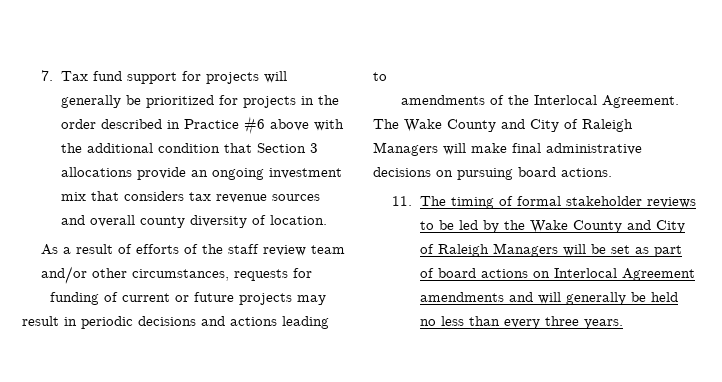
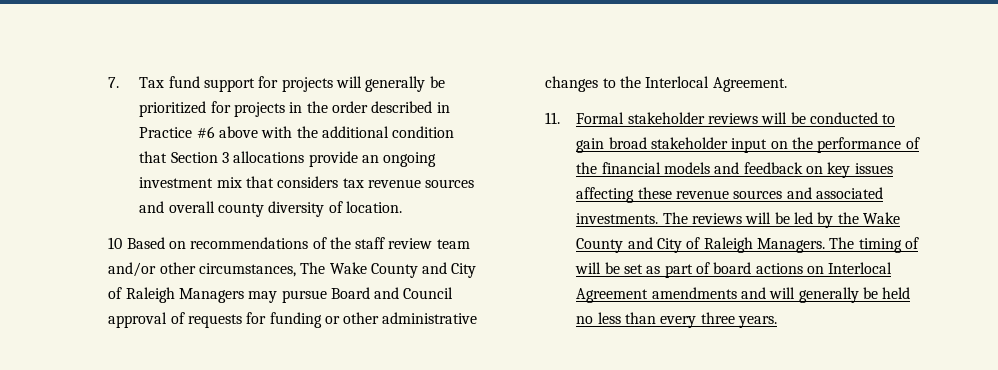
- As a result of efforts of the staff review team and/or other circumstances, requests for
- funding of current or future projects may result in periodic decisions and actions leading to
- amendments of the Interlocal Agreement. The Wake County and City of Raleigh Managers will make final administrative decisions on pursuing board actions.
- 11. The timing of formal stakeholder reviews to be led by the Wake County and City of Raleigh Managers will be set as part of board actions on Interlocal Agreement amendments and will generally be held no less than every three years.
+ 10 Based on recommendations of the staff review team and/or other circumstances, The Wake County and City of Raleigh Managers may pursue Board and Council approval of requests for funding or other administrative changes to the Interlocal Agreement.
+ 11. Formal stakeholder reviews will be conducted to gain broad stakeholder input on the performance of the financial models and feedback on key issues affecting these revenue sources and associated investments. The reviews will be led by the Wake County and City of Raleigh Managers. The timing of will be set as part of board actions on Interlocal Agreement amendments and will generally be held no less than every three years.

